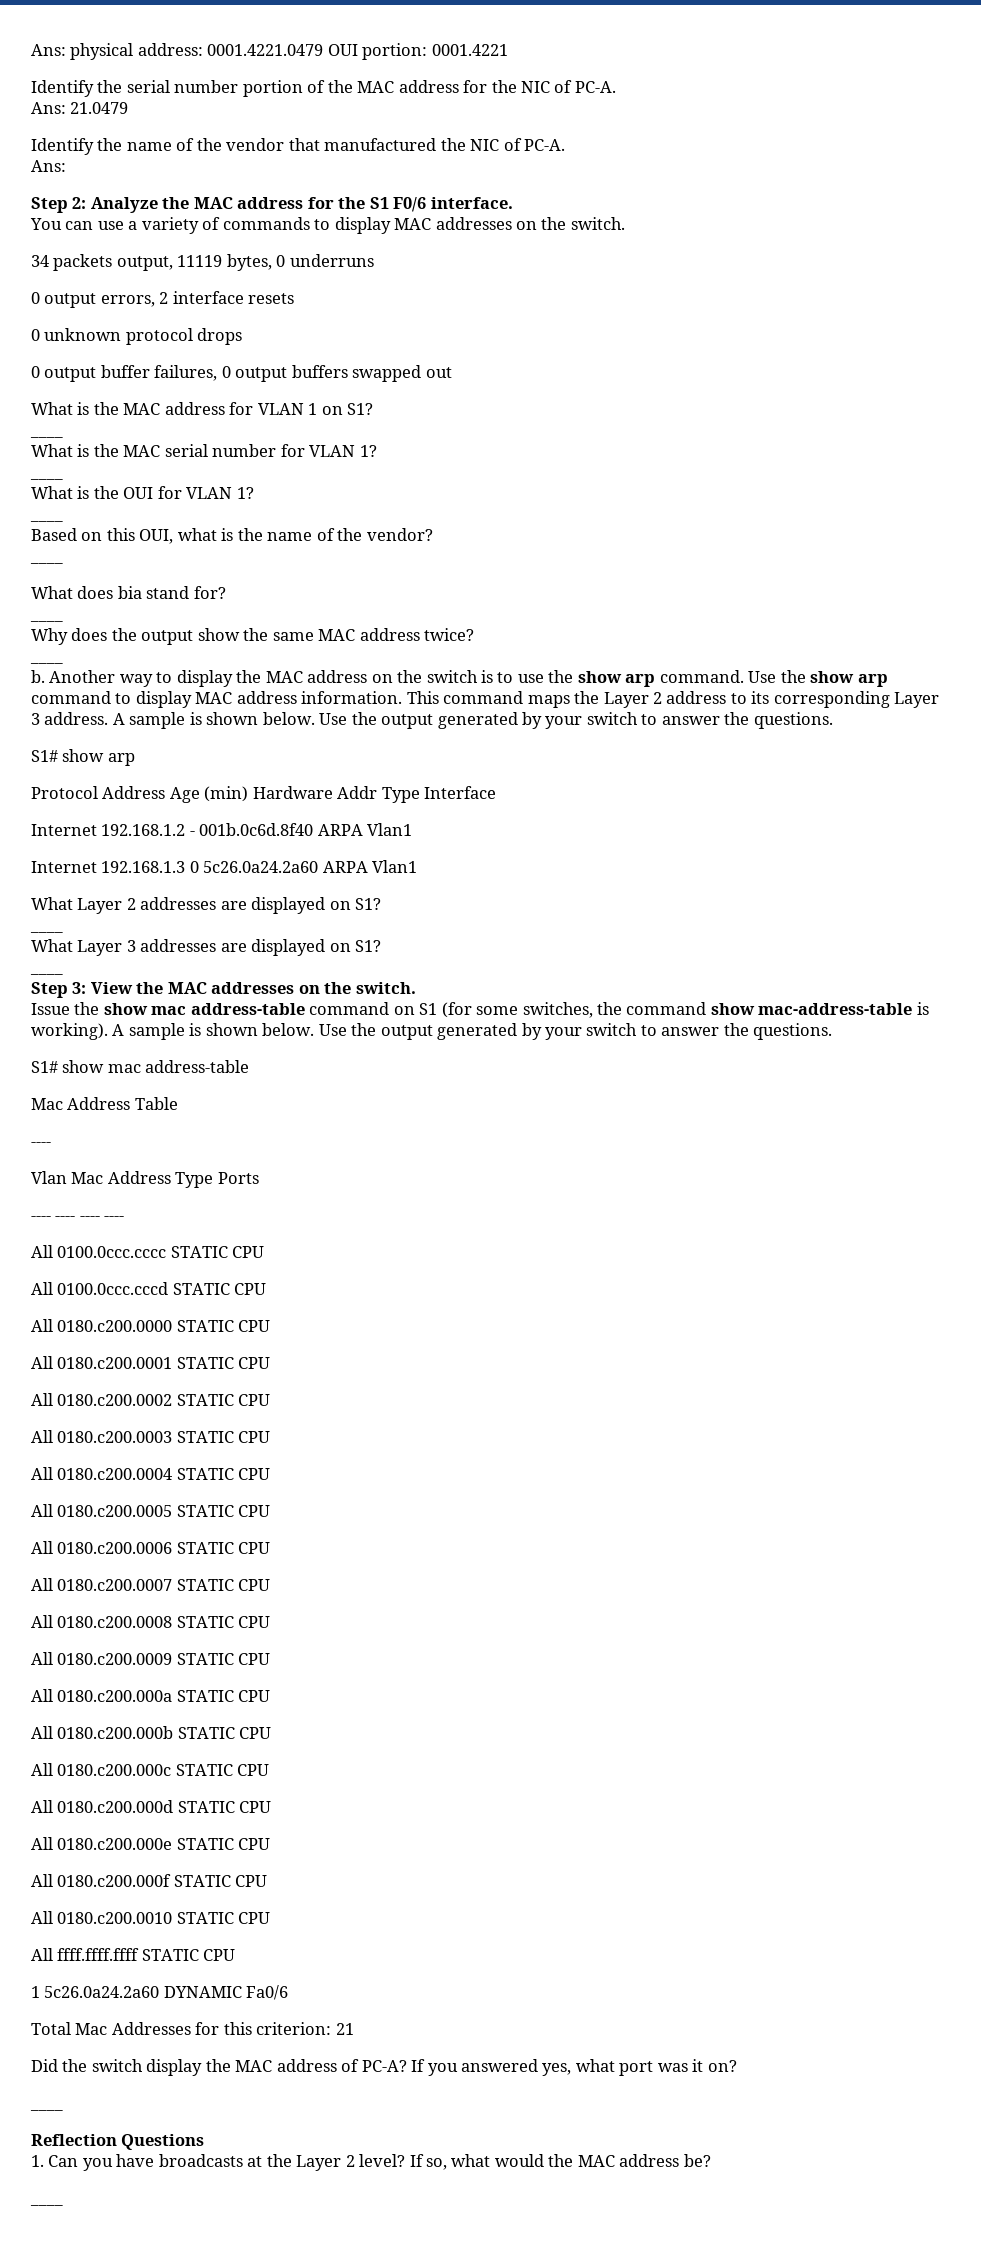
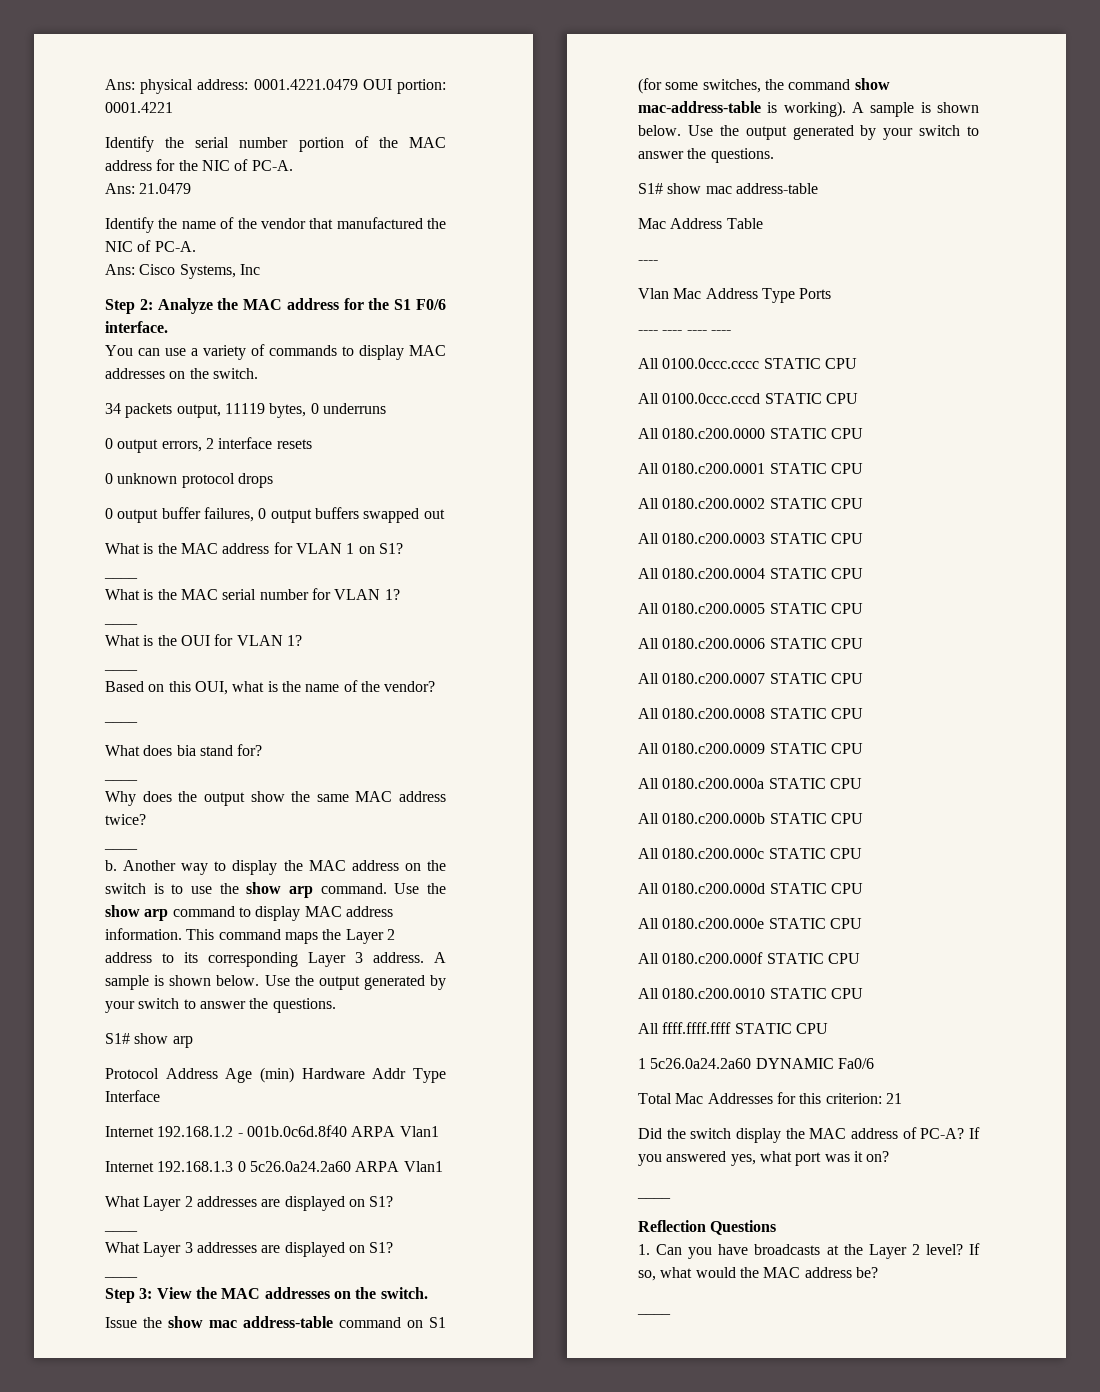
  Identify the name of the vendor that manufactured the NIC of PC-A.
- Ans:
+ Ans: Cisco Systems, Inc

